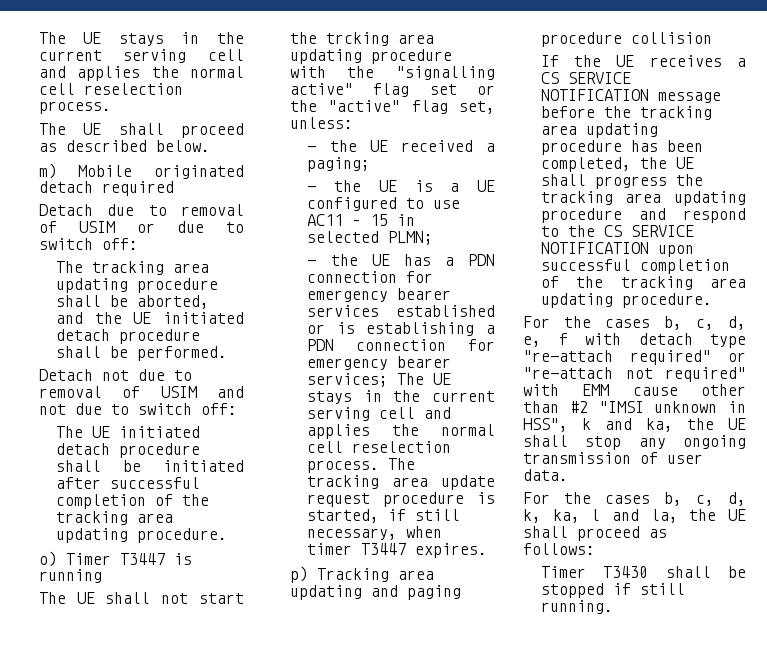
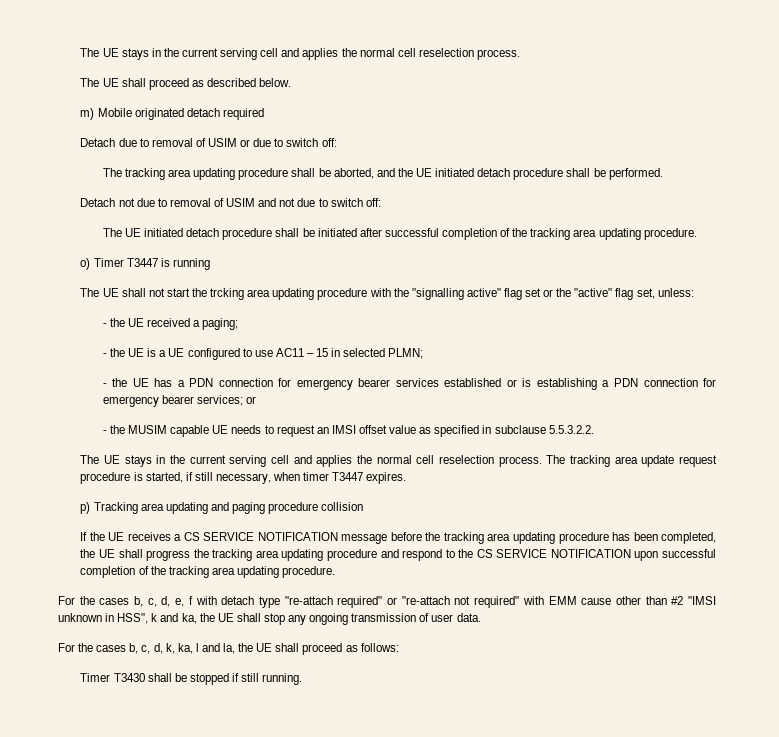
- - the UE has a PDN connection for emergency bearer services established or is establishing a PDN connection for emergency bearer services; The UE stays in the current serving cell and applies the normal cell reselection process.
+ - the UE has a PDN connection for emergency bearer services established or is establishing a PDN connection for emergency bearer services; or
+ - the MUSIM capable UE needs to request an IMSI offset value as specified in subclause 5.5.3.2.2.
+ The UE stays in the current serving cell and applies the normal cell reselection process.

